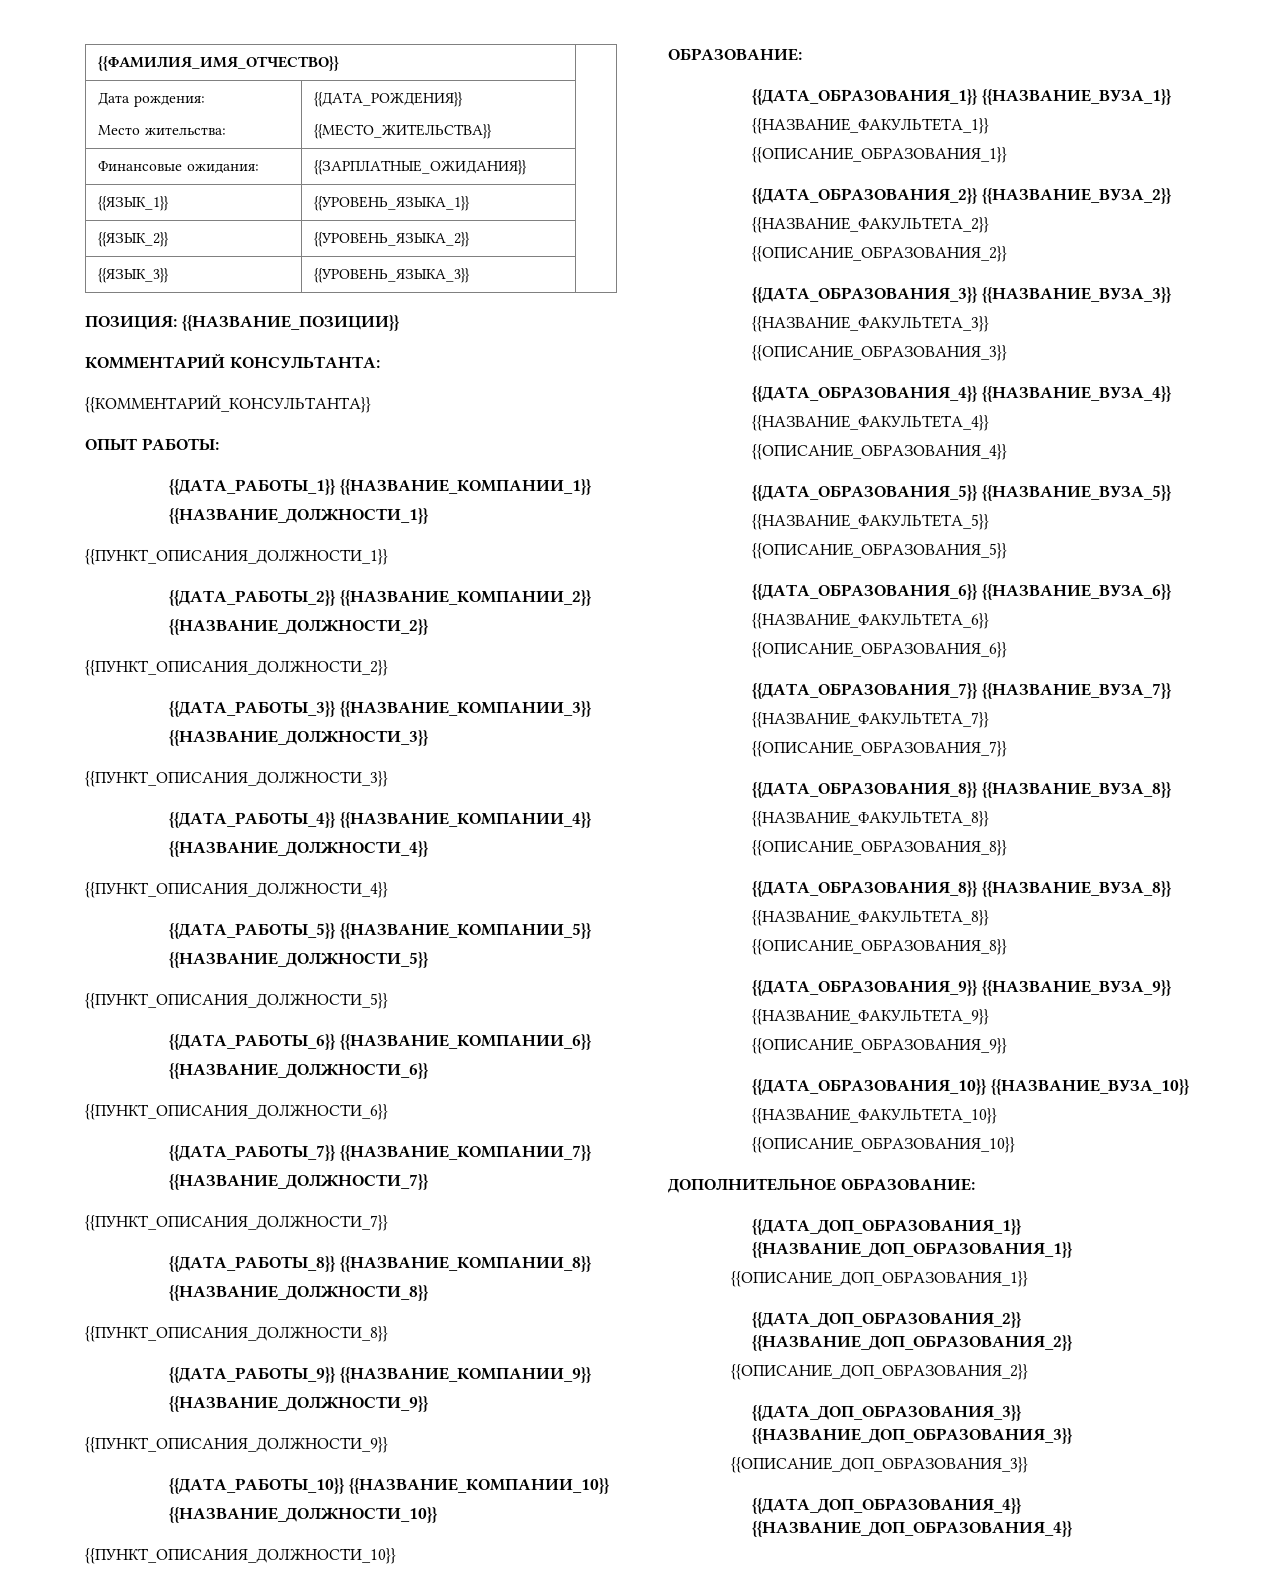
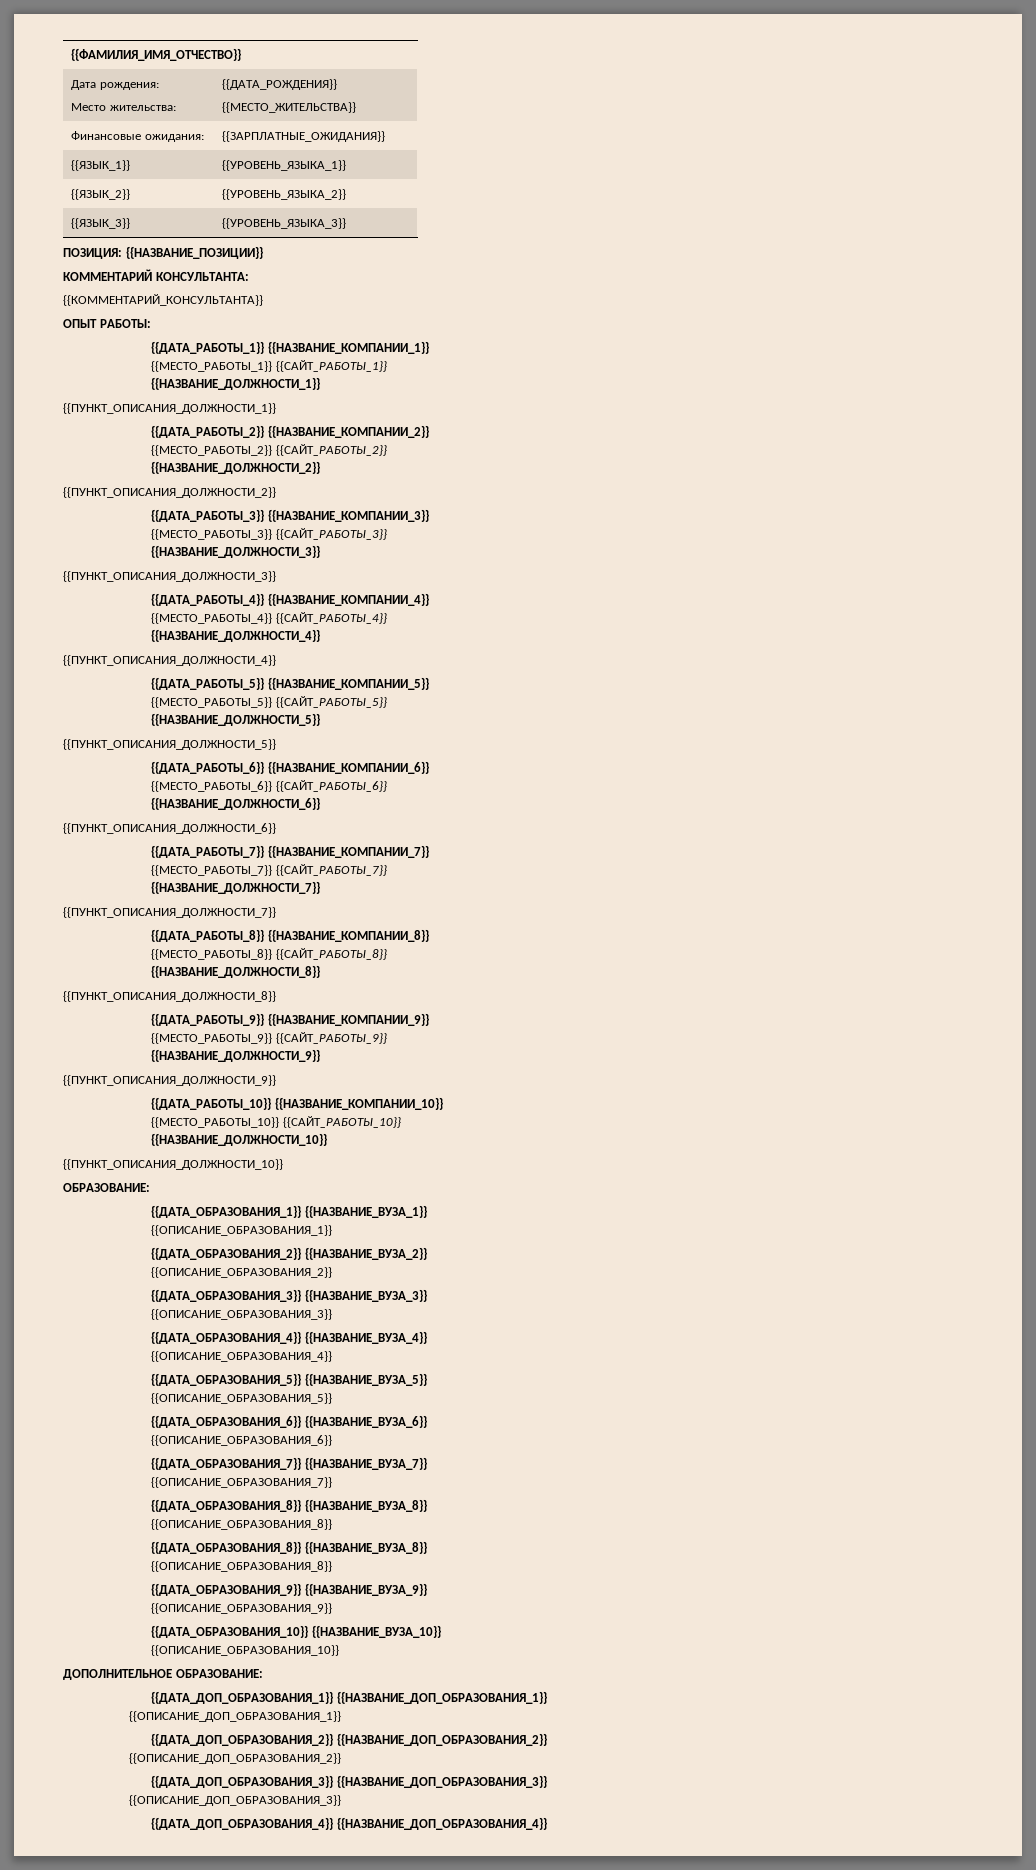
+ {{МЕСТО_РАБОТЫ_1}} {{САЙТ_РАБОТЫ_1}}
+ {{МЕСТО_РАБОТЫ_2}} {{САЙТ_РАБОТЫ_2}}
+ {{МЕСТО_РАБОТЫ_3}} {{САЙТ_РАБОТЫ_3}}
+ {{МЕСТО_РАБОТЫ_4}} {{САЙТ_РАБОТЫ_4}}
+ {{МЕСТО_РАБОТЫ_5}} {{САЙТ_РАБОТЫ_5}}
+ {{МЕСТО_РАБОТЫ_6}} {{САЙТ_РАБОТЫ_6}}
+ {{МЕСТО_РАБОТЫ_7}} {{САЙТ_РАБОТЫ_7}}
+ {{МЕСТО_РАБОТЫ_8}} {{САЙТ_РАБОТЫ_8}}
+ {{МЕСТО_РАБОТЫ_9}} {{САЙТ_РАБОТЫ_9}}
+ {{МЕСТО_РАБОТЫ_10}} {{САЙТ_РАБОТЫ_10}}
- {{НАЗВАНИЕ_ФАКУЛЬТЕТА_1}}
- {{НАЗВАНИЕ_ФАКУЛЬТЕТА_2}}
- {{НАЗВАНИЕ_ФАКУЛЬТЕТА_3}}
- {{НАЗВАНИЕ_ФАКУЛЬТЕТА_4}}
- {{НАЗВАНИЕ_ФАКУЛЬТЕТА_5}}
- {{НАЗВАНИЕ_ФАКУЛЬТЕТА_6}}
- {{НАЗВАНИЕ_ФАКУЛЬТЕТА_7}}
  {{ОПИСАНИЕ_ОБРАЗОВАНИЯ_7}}
  {{ДАТА_ОБРАЗОВАНИЯ_8}} {{НАЗВАНИЕ_ВУЗА_8}}
- {{НАЗВАНИЕ_ФАКУЛЬТЕТА_8}}
  {{ОПИСАНИЕ_ОБРАЗОВАНИЯ_8}}
  {{ДАТА_ОБРАЗОВАНИЯ_8}} {{НАЗВАНИЕ_ВУЗА_8}}
- {{НАЗВАНИЕ_ФАКУЛЬТЕТА_8}}
- {{НАЗВАНИЕ_ФАКУЛЬТЕТА_9}}
- {{НАЗВАНИЕ_ФАКУЛЬТЕТА_10}}

